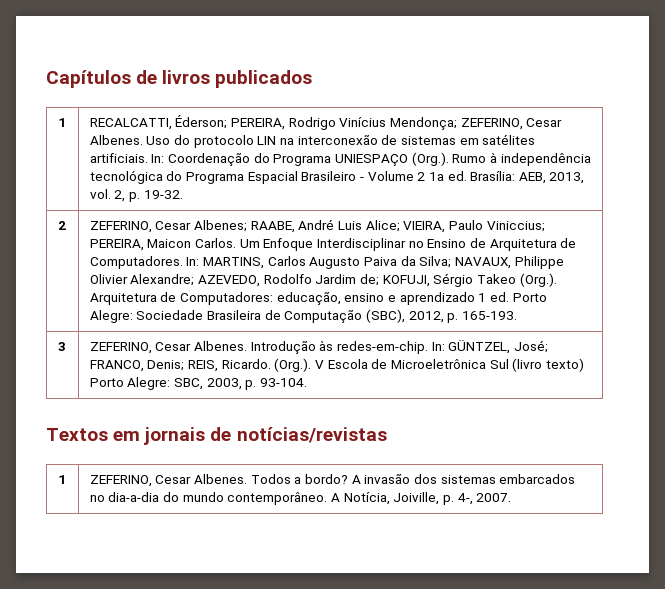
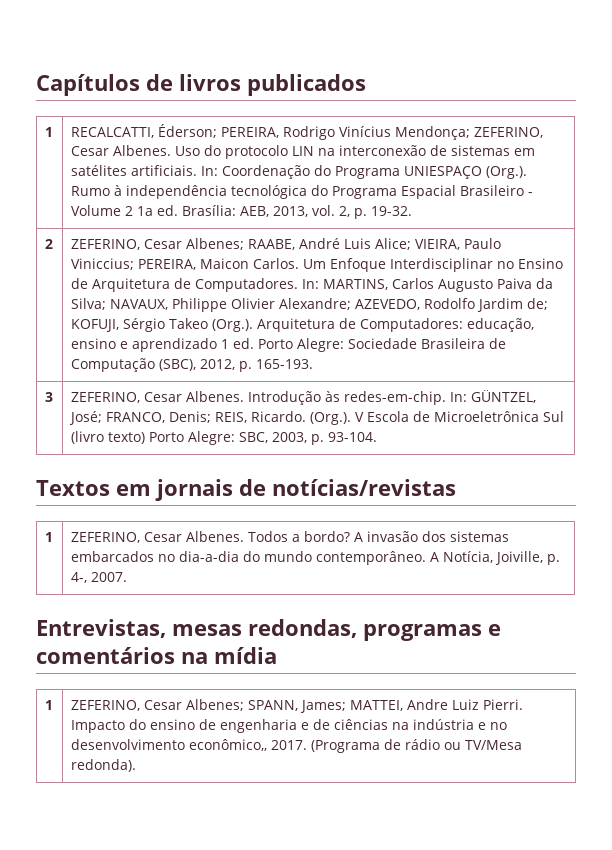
+ Entrevistas, mesas redondas, programas e comentários na mídia
+ 1 | ZEFERINO, Cesar Albenes; SPANN, James; MATTEI, Andre Luiz Pierri. Impacto do ensino de engenharia e de ciências na indústria e no desenvolvimento econômico,, 2017. (Programa de rádio ou TV/Mesa redonda).

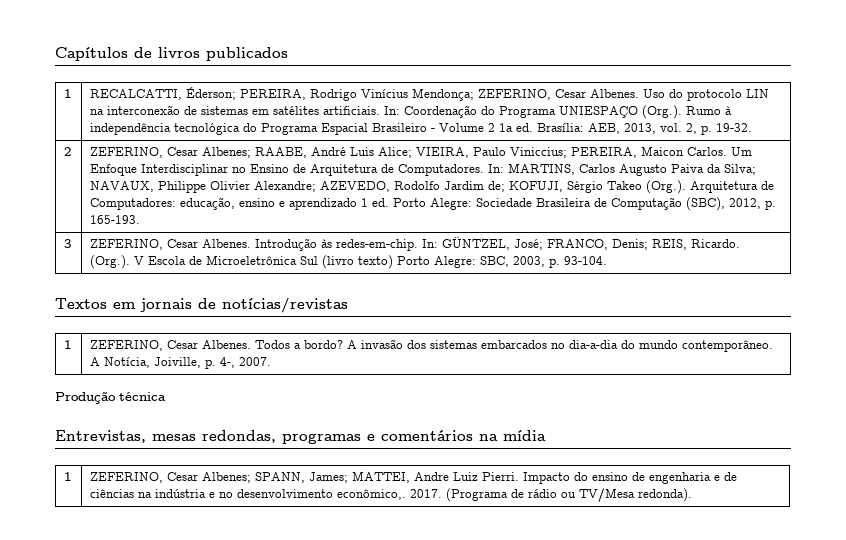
+ Produção técnica
- 1 | ZEFERINO, Cesar Albenes; SPANN, James; MATTEI, Andre Luiz Pierri. Impacto do ensino de engenharia e de ciências na indústria e no desenvolvimento econômico,, 2017. (Programa de rádio ou TV/Mesa redonda).
+ 1 | ZEFERINO, Cesar Albenes; SPANN, James; MATTEI, Andre Luiz Pierri. Impacto do ensino de engenharia e de ciências na indústria e no desenvolvimento econômico,. 2017. (Programa de rádio ou TV/Mesa redonda).

